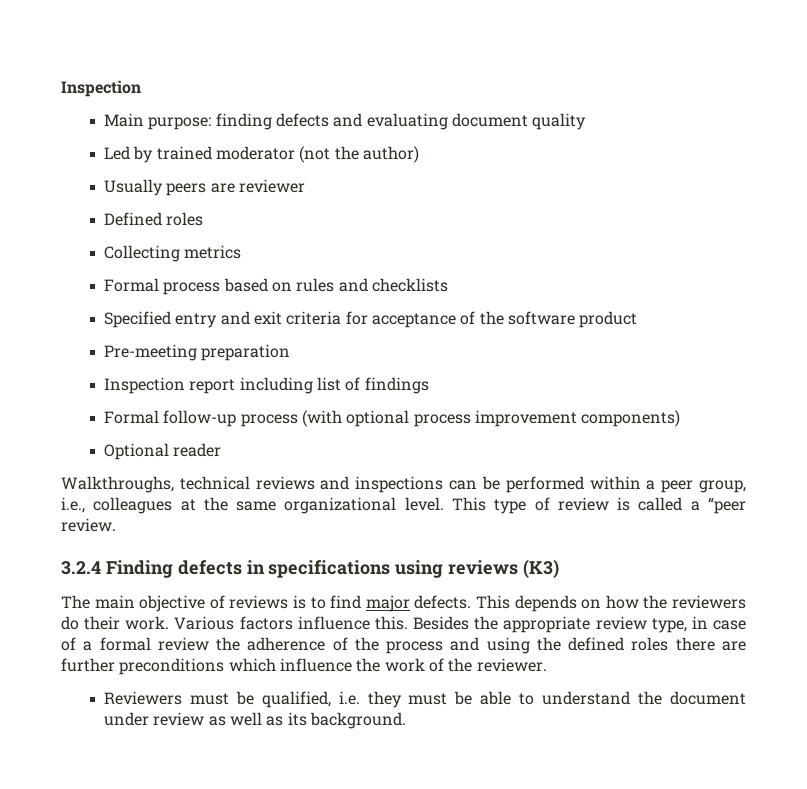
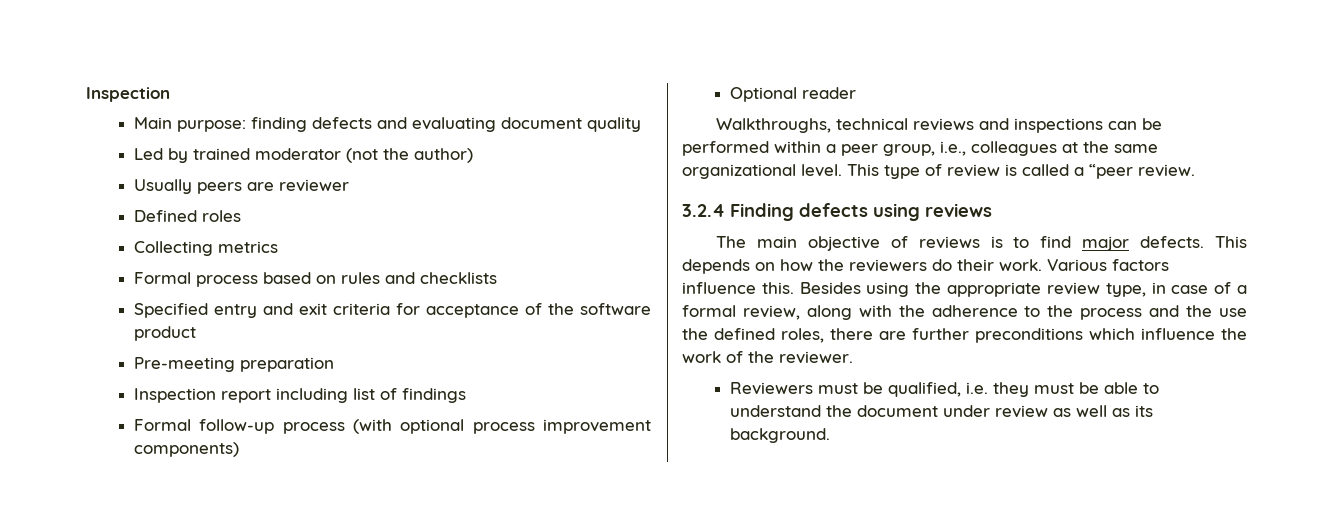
- 3.2.4 Finding defects in specifications using reviews (K3)
+ 3.2.4 Finding defects using reviews
- Besides the appropriate review type, in case of a formal review the adherence of the process and using the defined roles there are further preconditions which influence the work of the reviewer.
+ Besides using the appropriate review type, in case of a formal review, along with the adherence to the process and the use the defined roles, there are further preconditions which influence the work of the reviewer.

